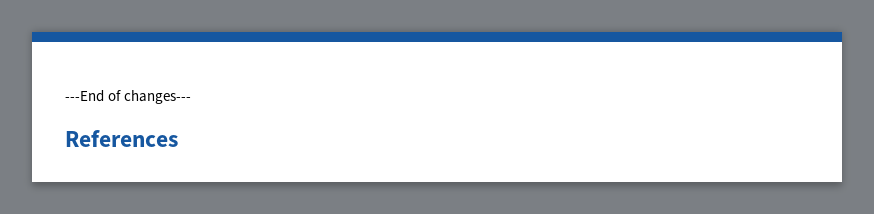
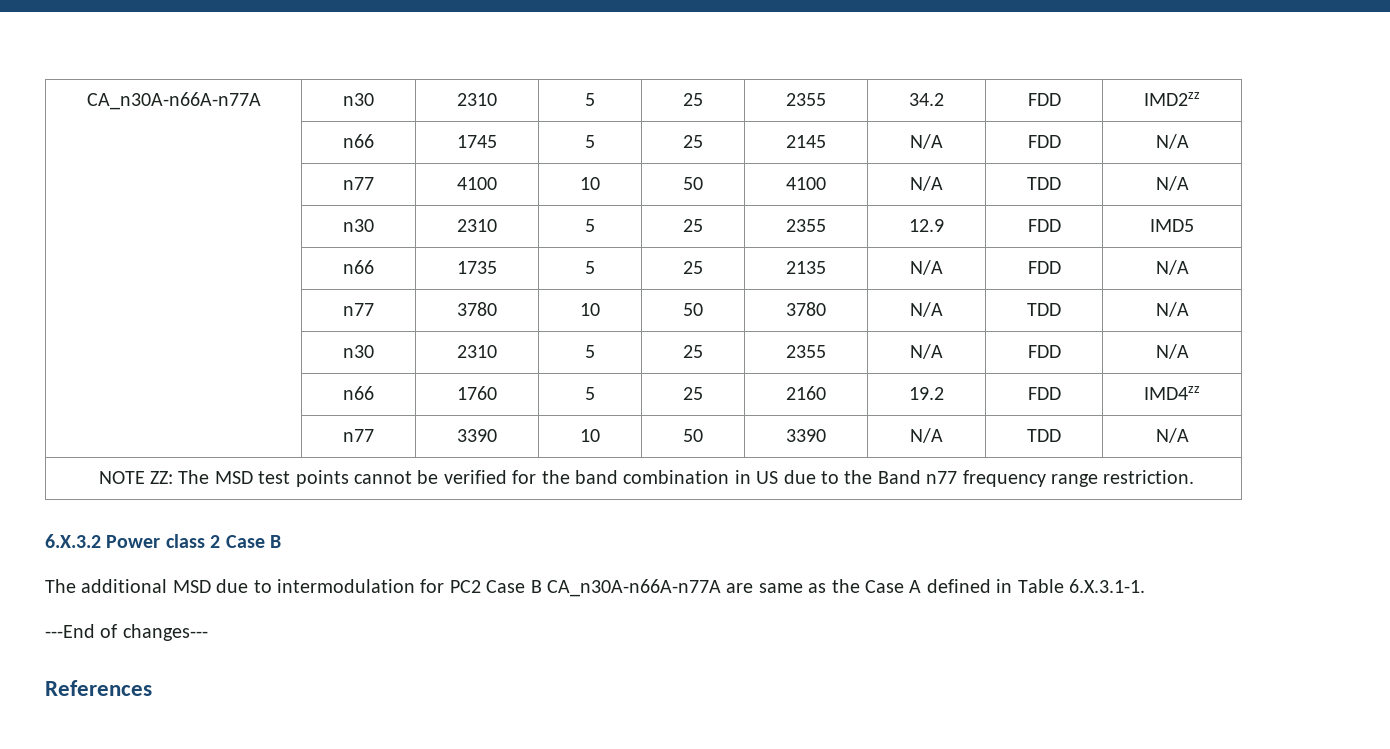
+ CA_n30A-n66A-n77A | n30 | 2310 | 5 | 25 | 2355 | 34.2 | FDD | IMD2zz
+ | n66 | 1745 | 5 | 25 | 2145 | N/A | FDD | N/A
+ | n77 | 4100 | 10 | 50 | 4100 | N/A | TDD | N/A
+ | n30 | 2310 | 5 | 25 | 2355 | 12.9 | FDD | IMD5
+ | n66 | 1735 | 5 | 25 | 2135 | N/A | FDD | N/A
+ | n77 | 3780 | 10 | 50 | 3780 | N/A | TDD | N/A
+ | n30 | 2310 | 5 | 25 | 2355 | N/A | FDD | N/A
+ | n66 | 1760 | 5 | 25 | 2160 | 19.2 | FDD | IMD4zz
+ | n77 | 3390 | 10 | 50 | 3390 | N/A | TDD | N/A
+ NOTE ZZ: The MSD test points cannot be verified for the band combination in US due to the Band n77 frequency range restriction.
+ 6.X.3.2 Power class 2 Case B
+ The additional MSD due to intermodulation for PC2 Case B CA_n30A-n66A-n77A are same as the Case A defined in Table 6.X.3.1-1.

